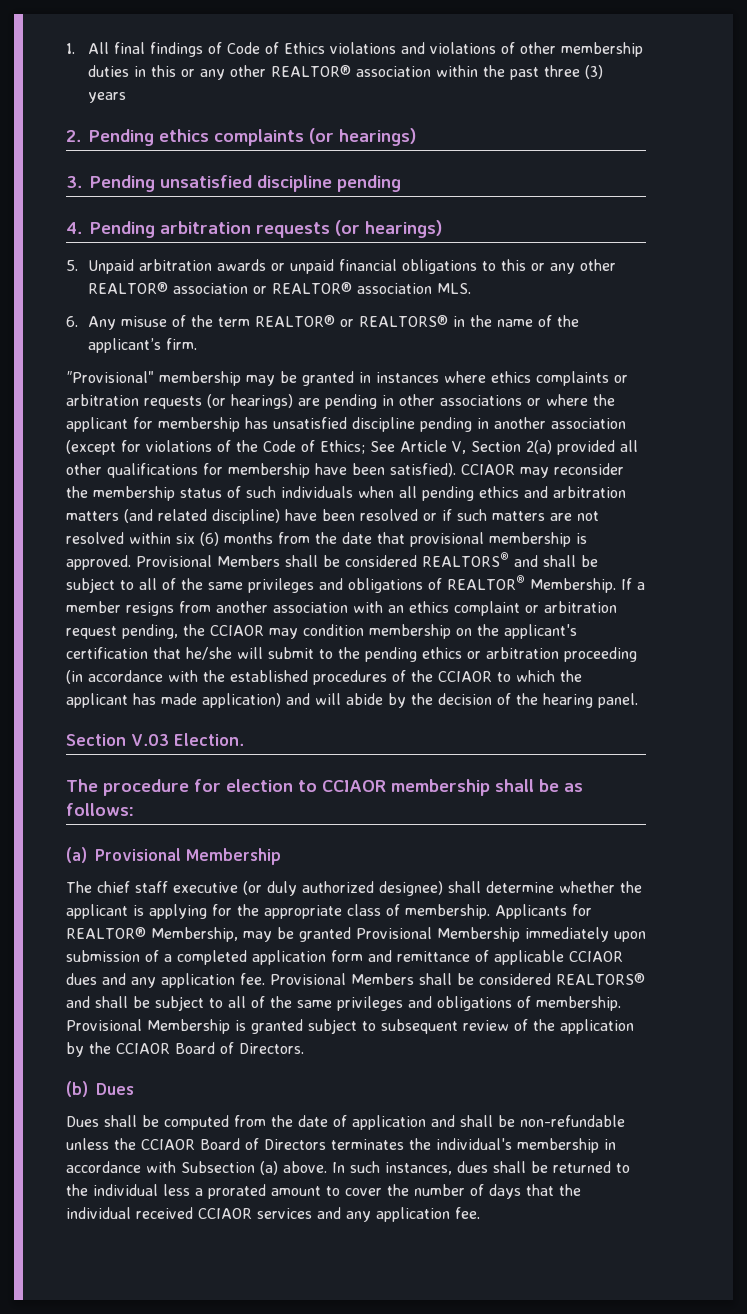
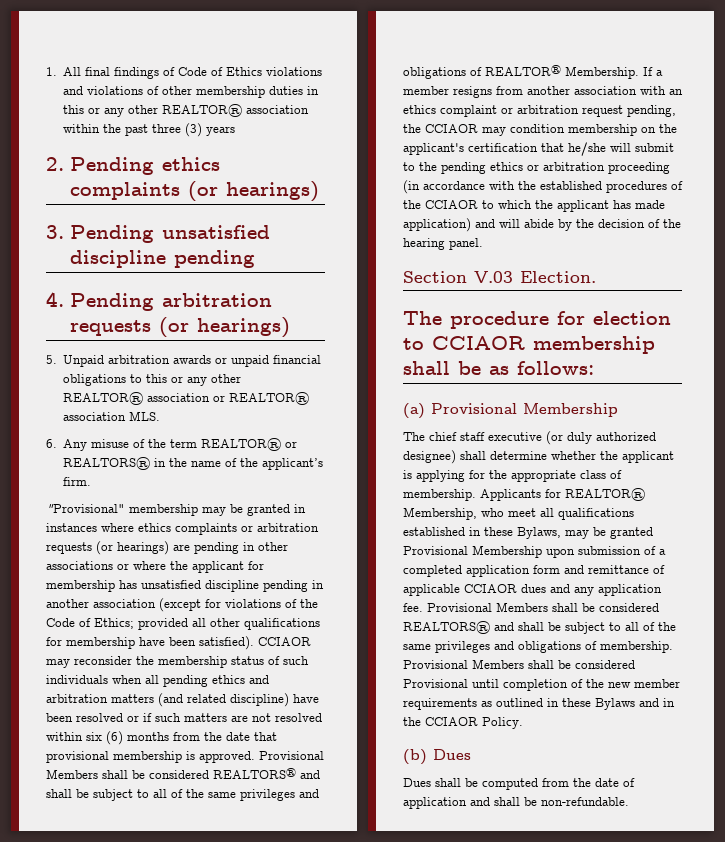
- "Provisional" membership may be granted in instances where ethics complaints or arbitration requests (or hearings) are pending in other associations or where the applicant for membership has unsatisfied discipline pending in another association (except for violations of the Code of Ethics; See Article V, Section 2(a) provided all other qualifications for membership have been satisfied).
+ "Provisional" membership may be granted in instances where ethics complaints or arbitration requests (or hearings) are pending in other associations or where the applicant for membership has unsatisfied discipline pending in another association (except for violations of the Code of Ethics; provided all other qualifications for membership have been satisfied).
- Applicants for REALTOR® Membership, may be granted Provisional Membership immediately upon submission of a completed application form and remittance of applicable CCIAOR dues and any application fee.
+ Applicants for REALTOR® Membership, who meet all qualifications established in these Bylaws, may be granted Provisional Membership upon submission of a completed application form and remittance of applicable CCIAOR dues and any application fee.
- Provisional Membership is granted subject to subsequent review of the application by the CCIAOR Board of Directors.
+ Provisional Members shall be considered Provisional until completion of the new member requirements as outlined in these Bylaws and in the CCIAOR Policy.
- Dues shall be computed from the date of application and shall be non-refundable unless the CCIAOR Board of Directors terminates the individual's membership in accordance with Subsection (a) above. In such instances, dues shall be returned to the individual less a prorated amount to cover the number of days that the individual received CCIAOR services and any application fee.
+ Dues shall be computed from the date of application and shall be non-refundable.

